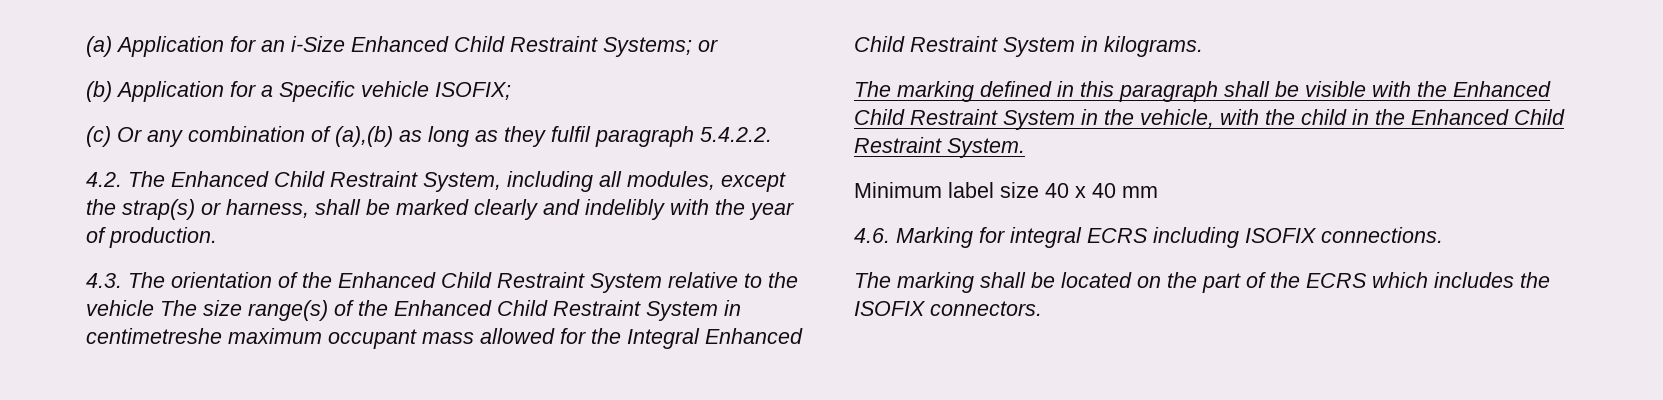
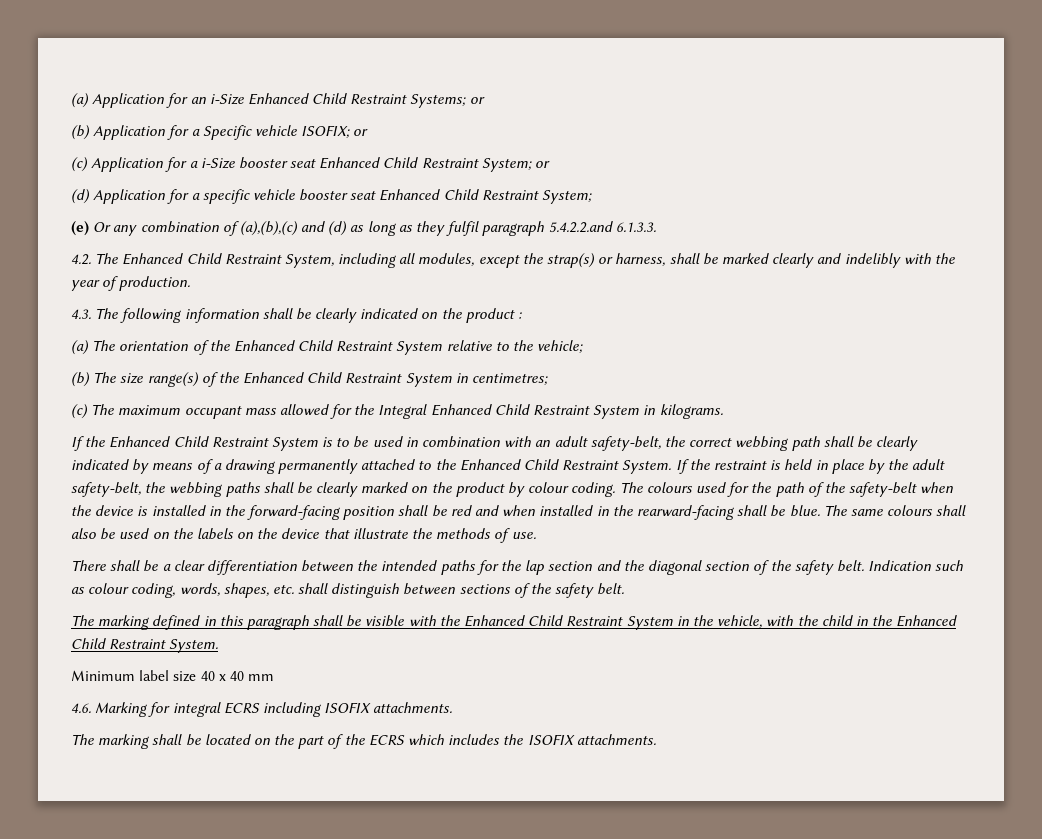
- (b) Application for a Specific vehicle ISOFIX;
- (c) Or any combination of (a),(b) as long as they fulfil paragraph 5.4.2.2.
+ (b) Application for a Specific vehicle ISOFIX; or
+ (c) Application for a i-Size booster seat Enhanced Child Restraint System; or
+ (d) Application for a specific vehicle booster seat Enhanced Child Restraint System;
+ (e) Or any combination of (a),(b),(c) and (d) as long as they fulfil paragraph 5.4.2.2.and 6.1.3.3.
- 4.3. The orientation of the Enhanced Child Restraint System relative to the vehicle The size range(s) of the Enhanced Child Restraint System in centimetreshe maximum occupant mass allowed for the Integral Enhanced Child Restraint System in kilograms.
+ 4.3. The following information shall be clearly indicated on the product :
+ (a) The orientation of the Enhanced Child Restraint System relative to the vehicle;
+ (b) The size range(s) of the Enhanced Child Restraint System in centimetres;
+ (c) The maximum occupant mass allowed for the Integral Enhanced Child Restraint System in kilograms.
+ If the Enhanced Child Restraint System is to be used in combination with an adult safety-belt, the correct webbing path shall be clearly indicated by means of a drawing permanently attached to the Enhanced Child Restraint System. If the restraint is held in place by the adult safety-belt, the webbing paths shall be clearly marked on the product by colour coding. The colours used for the path of the safety-belt when the device is installed in the forward-facing position shall be red and when installed in the rearward-facing shall be blue. The same colours shall also be used on the labels on the device that illustrate the methods of use.
+ There shall be a clear differentiation between the intended paths for the lap section and the diagonal section of the safety belt. Indication such as colour coding, words, shapes, etc. shall distinguish between sections of the safety belt.
- 4.6. Marking for integral ECRS including ISOFIX connections.
+ 4.6. Marking for integral ECRS including ISOFIX attachments.
- The marking shall be located on the part of the ECRS which includes the ISOFIX connectors.
+ The marking shall be located on the part of the ECRS which includes the ISOFIX attachments.

